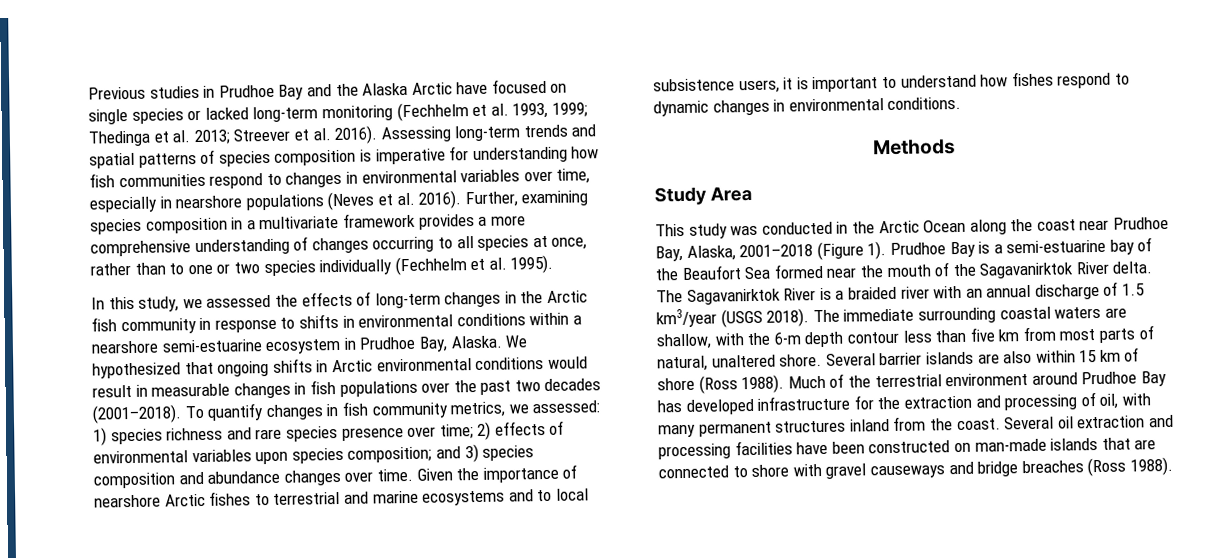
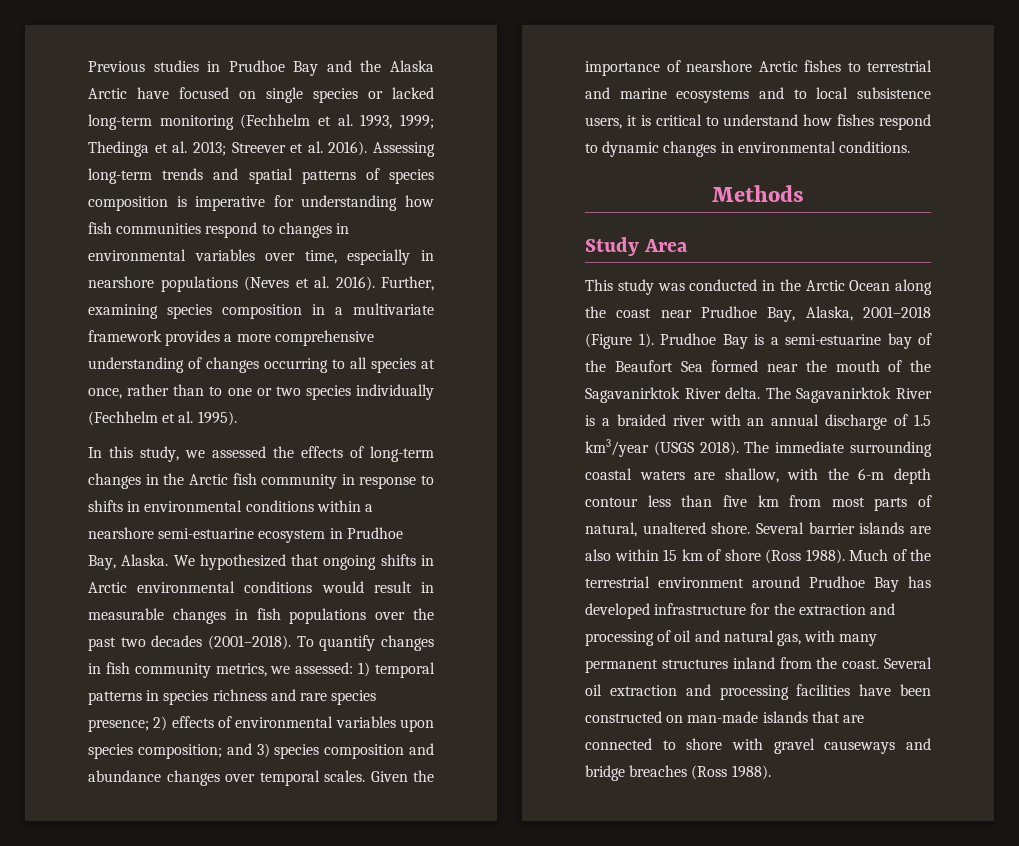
- To quantify changes in fish community metrics, we assessed: 1) species richness and rare species presence over time; 2) effects of environmental variables upon species composition; and 3) species composition and abundance changes over time.
+ To quantify changes in fish community metrics, we assessed: 1) temporal patterns in species richness and rare species presence; 2) effects of environmental variables upon species composition; and 3) species composition and abundance changes over temporal scales.
- Given the importance of nearshore Arctic fishes to terrestrial and marine ecosystems and to local subsistence users, it is important to understand how fishes respond to dynamic changes in environmental conditions.
+ Given the importance of nearshore Arctic fishes to terrestrial and marine ecosystems and to local subsistence users, it is critical to understand how fishes respond to dynamic changes in environmental conditions.
- Much of the terrestrial environment around Prudhoe Bay has developed infrastructure for the extraction and processing of oil, with many permanent structures inland from the coast.
+ Much of the terrestrial environment around Prudhoe Bay has developed infrastructure for the extraction and processing of oil and natural gas, with many permanent structures inland from the coast.

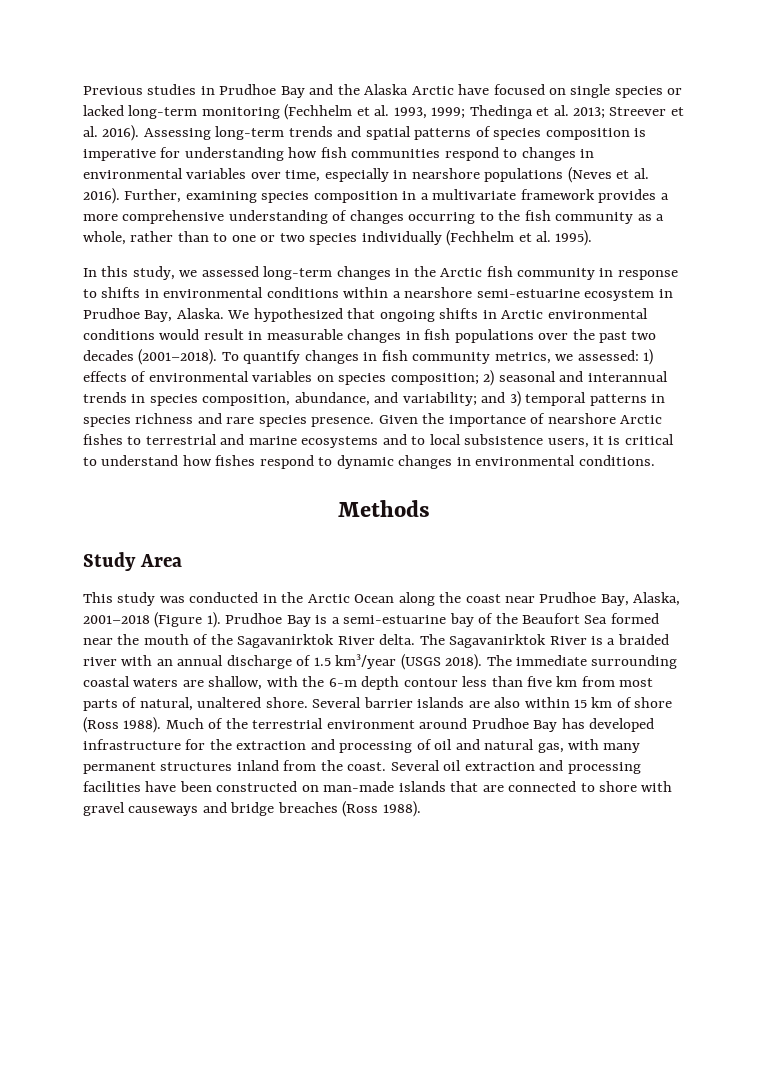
- Further, examining species composition in a multivariate framework provides a more comprehensive understanding of changes occurring to all species at once, rather than to one or two species individually (Fechhelm et al. 1995).
+ Further, examining species composition in a multivariate framework provides a more comprehensive understanding of changes occurring to the fish community as a whole, rather than to one or two species individually (Fechhelm et al. 1995).
- In this study, we assessed the effects of long-term changes in the Arctic fish community in response to shifts in environmental conditions within a nearshore semi-estuarine ecosystem in Prudhoe Bay, Alaska.
+ In this study, we assessed long-term changes in the Arctic fish community in response to shifts in environmental conditions within a nearshore semi-estuarine ecosystem in Prudhoe Bay, Alaska.
- To quantify changes in fish community metrics, we assessed: 1) temporal patterns in species richness and rare species presence; 2) effects of environmental variables upon species composition; and 3) species composition and abundance changes over temporal scales.
+ To quantify changes in fish community metrics, we assessed: 1) effects of environmental variables on species composition; 2) seasonal and interannual trends in species composition, abundance, and variability; and 3) temporal patterns in species richness and rare species presence.

